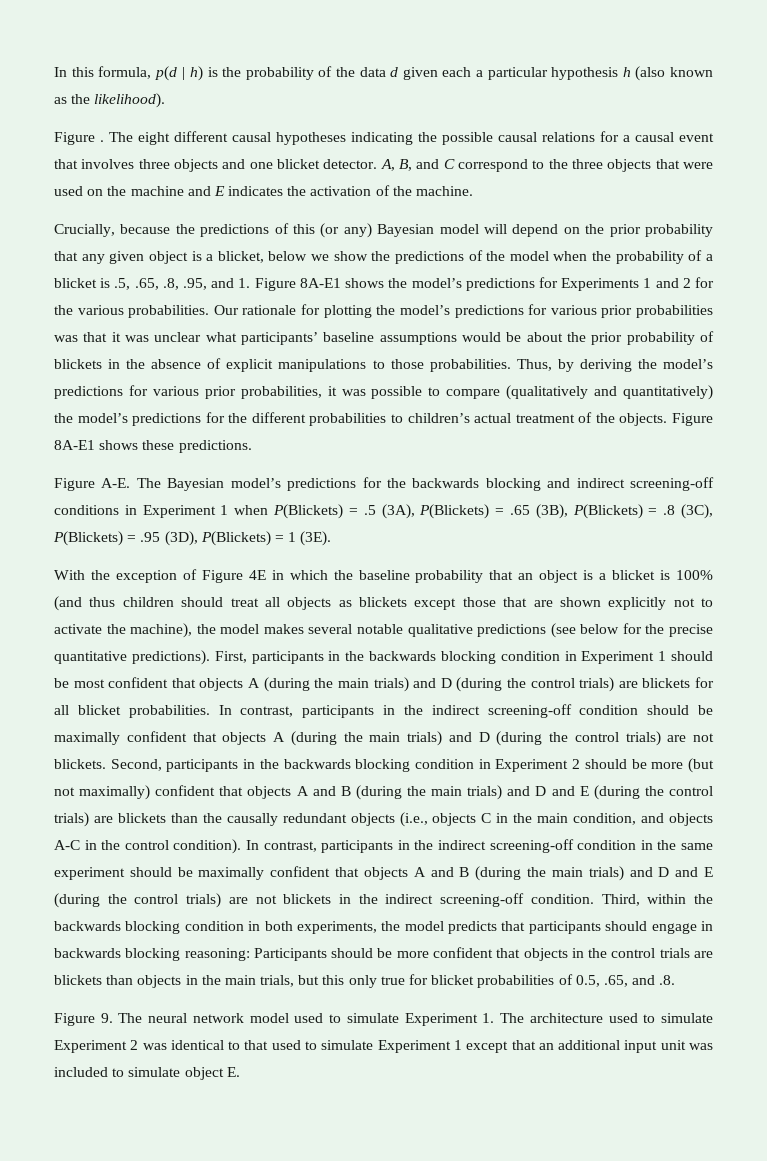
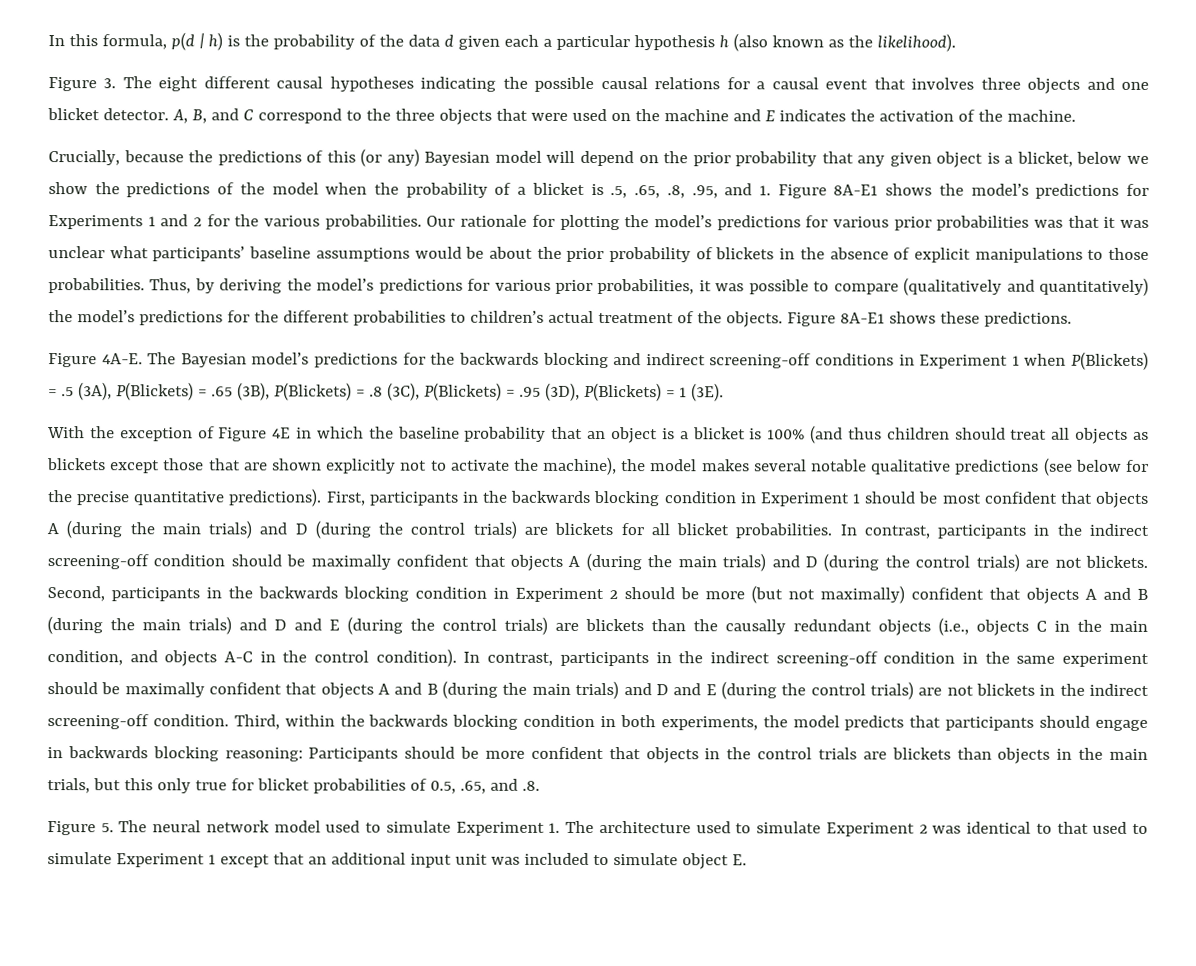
- Figure . The eight different causal hypotheses indicating the possible causal relations for a causal event that involves three objects and one blicket detector.
+ Figure 3. The eight different causal hypotheses indicating the possible causal relations for a causal event that involves three objects and one blicket detector.
- Figure A-E. The Bayesian model’s predictions for the backwards blocking and indirect screening-off conditions in Experiment 1 when P(Blickets) = .5 (3A), P(Blickets) = .65 (3B), P(Blickets) = .8 (3C), P(Blickets) = .95 (3D), P(Blickets) = 1 (3E).
+ Figure 4A-E. The Bayesian model’s predictions for the backwards blocking and indirect screening-off conditions in Experiment 1 when P(Blickets) = .5 (3A), P(Blickets) = .65 (3B), P(Blickets) = .8 (3C), P(Blickets) = .95 (3D), P(Blickets) = 1 (3E).
- Figure 9. The neural network model used to simulate Experiment 1. The architecture used to simulate Experiment 2 was identical to that used to simulate Experiment 1 except that an additional input unit was included to simulate object E.
+ Figure 5. The neural network model used to simulate Experiment 1. The architecture used to simulate Experiment 2 was identical to that used to simulate Experiment 1 except that an additional input unit was included to simulate object E.

